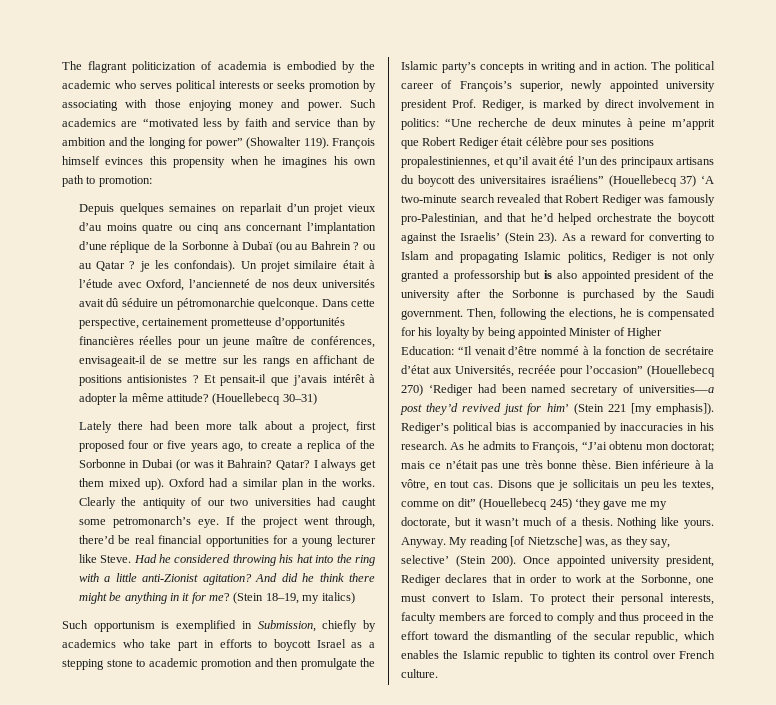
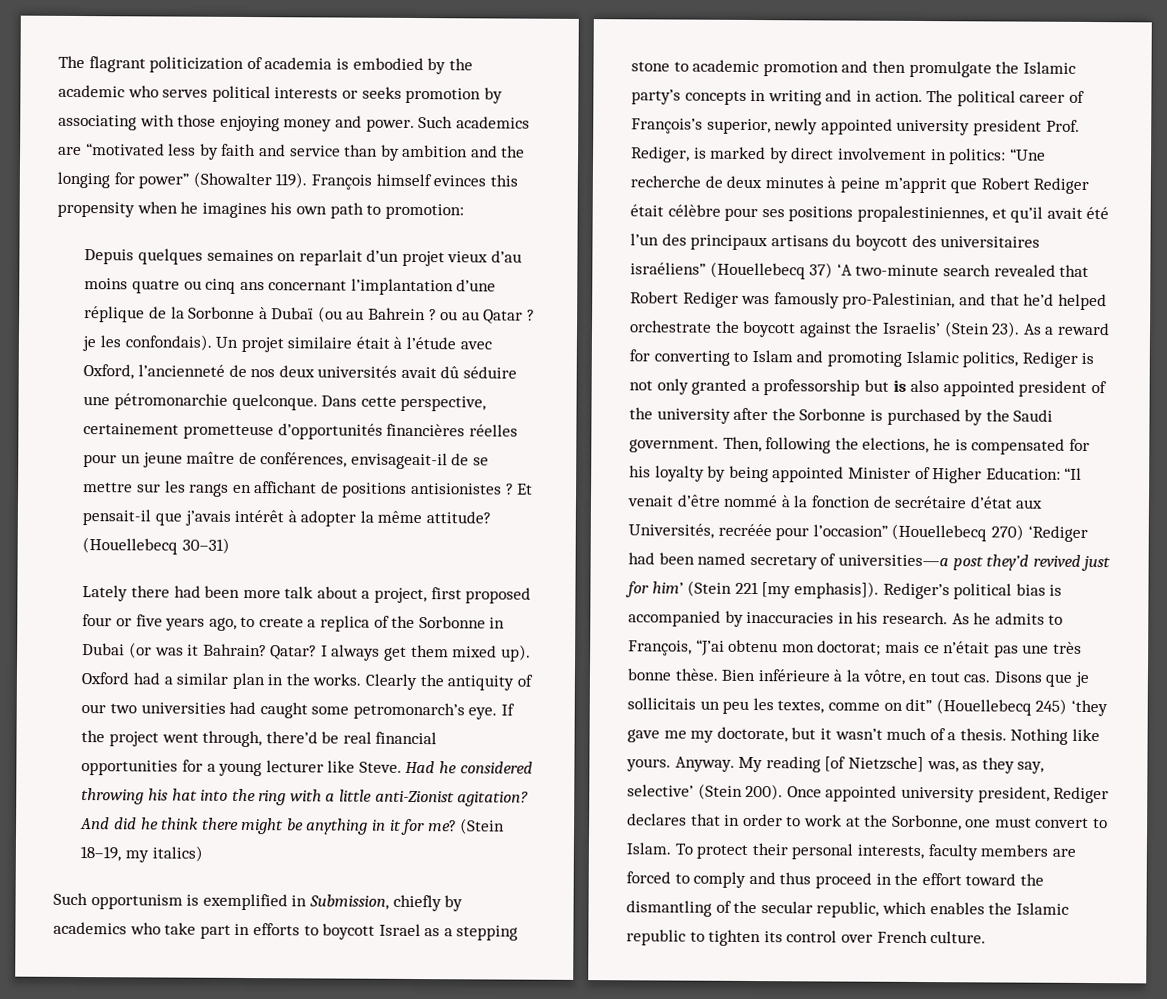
- Un projet similaire était à l’étude avec Oxford, l’ancienneté de nos deux universités avait dû séduire un pétromonarchie quelconque.
+ Un projet similaire était à l’étude avec Oxford, l’ancienneté de nos deux universités avait dû séduire une pétromonarchie quelconque.
- As a reward for converting to Islam and propagating Islamic politics, Rediger is not only granted a professorship but is also appointed president of the university after the Sorbonne is purchased by the Saudi government.
+ As a reward for converting to Islam and promoting Islamic politics, Rediger is not only granted a professorship but is also appointed president of the university after the Sorbonne is purchased by the Saudi government.

